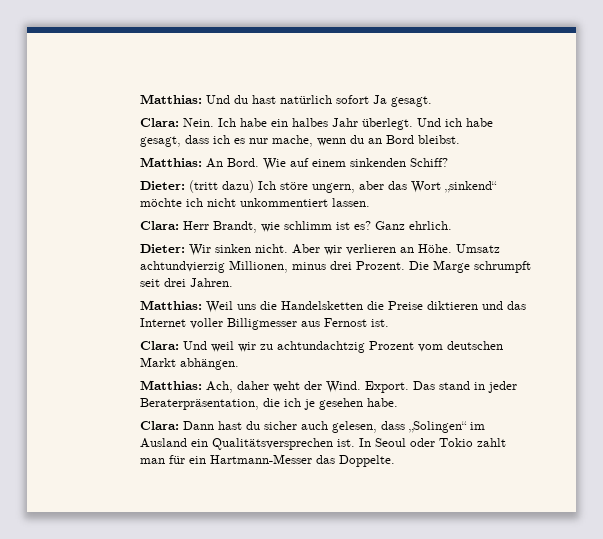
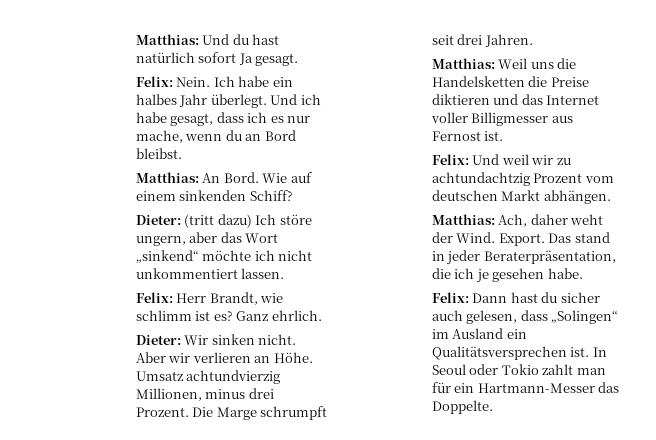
- Clara: Nein.
+ Felix: Nein.
- Clara: Herr Brandt, wie schlimm ist es?
+ Felix: Herr Brandt, wie schlimm ist es?
- Clara: Und weil wir zu achtundachtzig Prozent vom deutschen Markt abhängen.
+ Felix: Und weil wir zu achtundachtzig Prozent vom deutschen Markt abhängen.
- Clara: Dann hast du sicher auch gelesen, dass „Solingen“ im Ausland ein Qualitätsversprechen ist.
+ Felix: Dann hast du sicher auch gelesen, dass „Solingen“ im Ausland ein Qualitätsversprechen ist.

